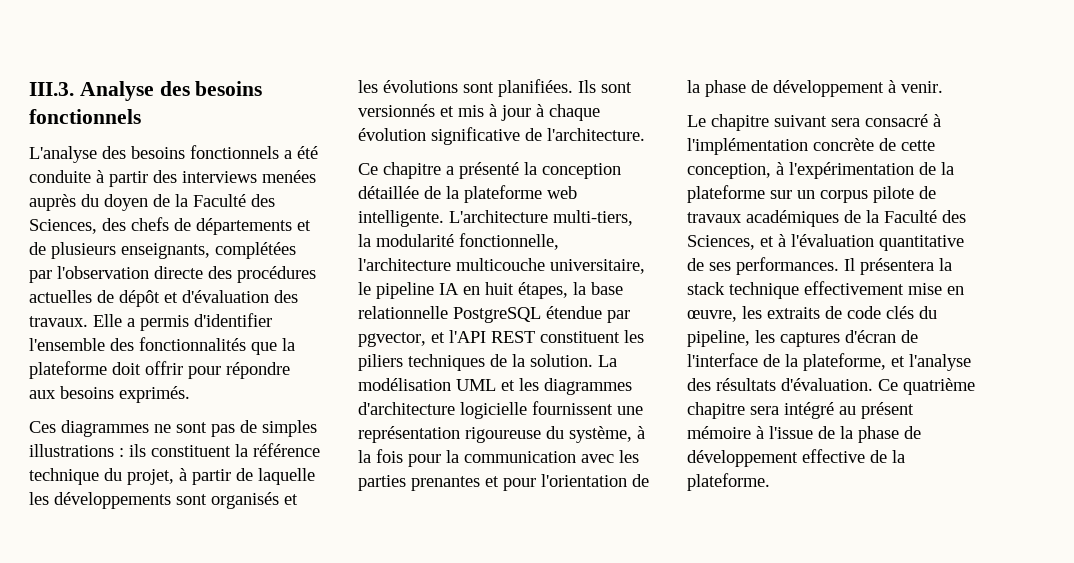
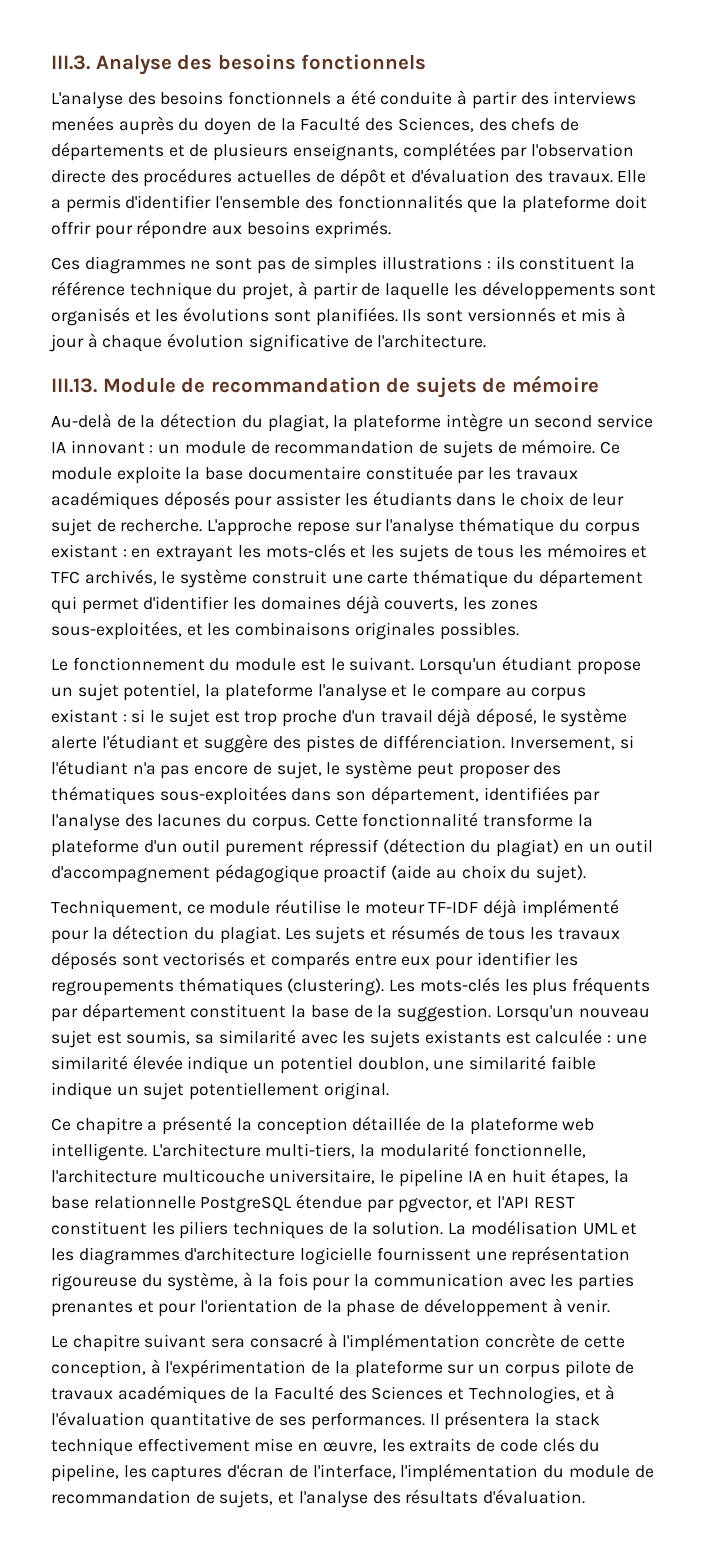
+ III.13. Module de recommandation de sujets de mémoire
+ Au-delà de la détection du plagiat, la plateforme intègre un second service IA innovant : un module de recommandation de sujets de mémoire. Ce module exploite la base documentaire constituée par les travaux académiques déposés pour assister les étudiants dans le choix de leur sujet de recherche. L'approche repose sur l'analyse thématique du corpus existant : en extrayant les mots-clés et les sujets de tous les mémoires et TFC archivés, le système construit une carte thématique du département qui permet d'identifier les domaines déjà couverts, les zones sous-exploitées, et les combinaisons originales possibles.
+ Le fonctionnement du module est le suivant. Lorsqu'un étudiant propose un sujet potentiel, la plateforme l'analyse et le compare au corpus existant : si le sujet est trop proche d'un travail déjà déposé, le système alerte l'étudiant et suggère des pistes de différenciation. Inversement, si l'étudiant n'a pas encore de sujet, le système peut proposer des thématiques sous-exploitées dans son département, identifiées par l'analyse des lacunes du corpus. Cette fonctionnalité transforme la plateforme d'un outil purement répressif (détection du plagiat) en un outil d'accompagnement pédagogique proactif (aide au choix du sujet).
+ Techniquement, ce module réutilise le moteur TF-IDF déjà implémenté pour la détection du plagiat. Les sujets et résumés de tous les travaux déposés sont vectorisés et comparés entre eux pour identifier les regroupements thématiques (clustering). Les mots-clés les plus fréquents par département constituent la base de la suggestion. Lorsqu'un nouveau sujet est soumis, sa similarité avec les sujets existants est calculée : une similarité élevée indique un potentiel doublon, une similarité faible indique un sujet potentiellement original.
- Le chapitre suivant sera consacré à l'implémentation concrète de cette conception, à l'expérimentation de la plateforme sur un corpus pilote de travaux académiques de la Faculté des Sciences, et à l'évaluation quantitative de ses performances.
+ Le chapitre suivant sera consacré à l'implémentation concrète de cette conception, à l'expérimentation de la plateforme sur un corpus pilote de travaux académiques de la Faculté des Sciences et Technologies, et à l'évaluation quantitative de ses performances.
- Il présentera la stack technique effectivement mise en œuvre, les extraits de code clés du pipeline, les captures d'écran de l'interface de la plateforme, et l'analyse des résultats d'évaluation. Ce quatrième chapitre sera intégré au présent mémoire à l'issue de la phase de développement effective de la plateforme.
+ Il présentera la stack technique effectivement mise en œuvre, les extraits de code clés du pipeline, les captures d'écran de l'interface, l'implémentation du module de recommandation de sujets, et l'analyse des résultats d'évaluation.

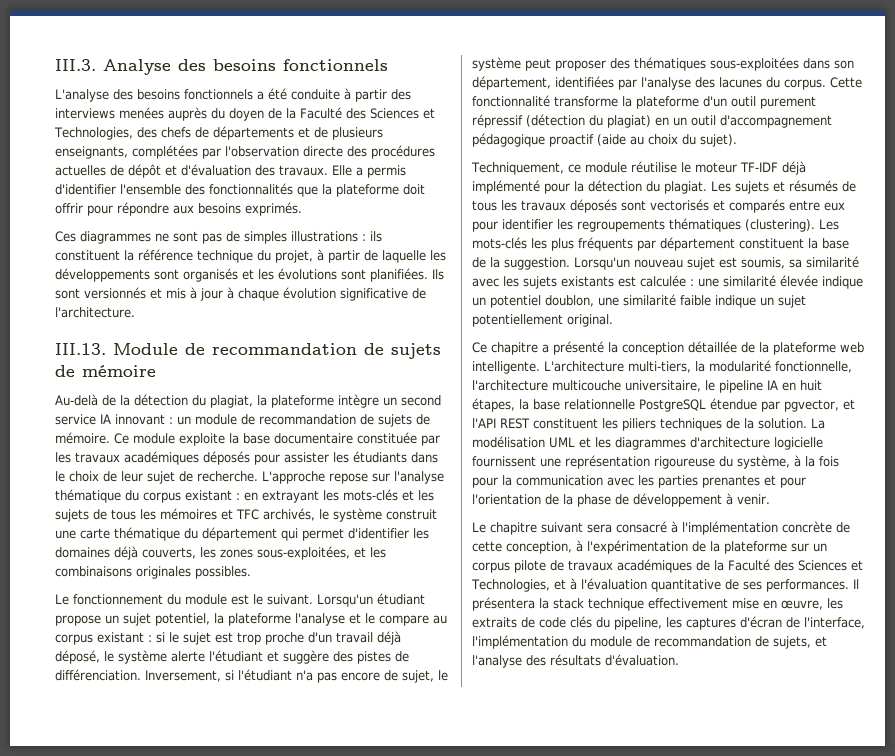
- L'analyse des besoins fonctionnels a été conduite à partir des interviews menées auprès du doyen de la Faculté des Sciences, des chefs de départements et de plusieurs enseignants, complétées par l'observation directe des procédures actuelles de dépôt et d'évaluation des travaux.
+ L'analyse des besoins fonctionnels a été conduite à partir des interviews menées auprès du doyen de la Faculté des Sciences et Technologies, des chefs de départements et de plusieurs enseignants, complétées par l'observation directe des procédures actuelles de dépôt et d'évaluation des travaux.

